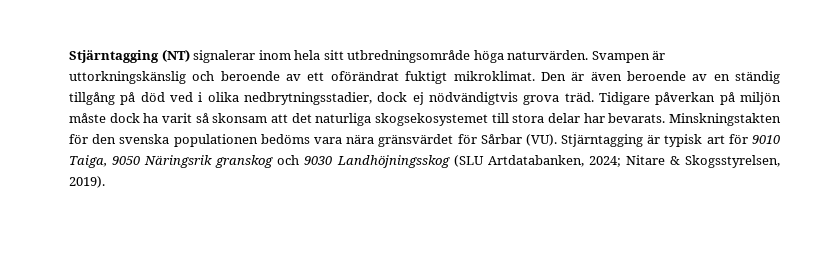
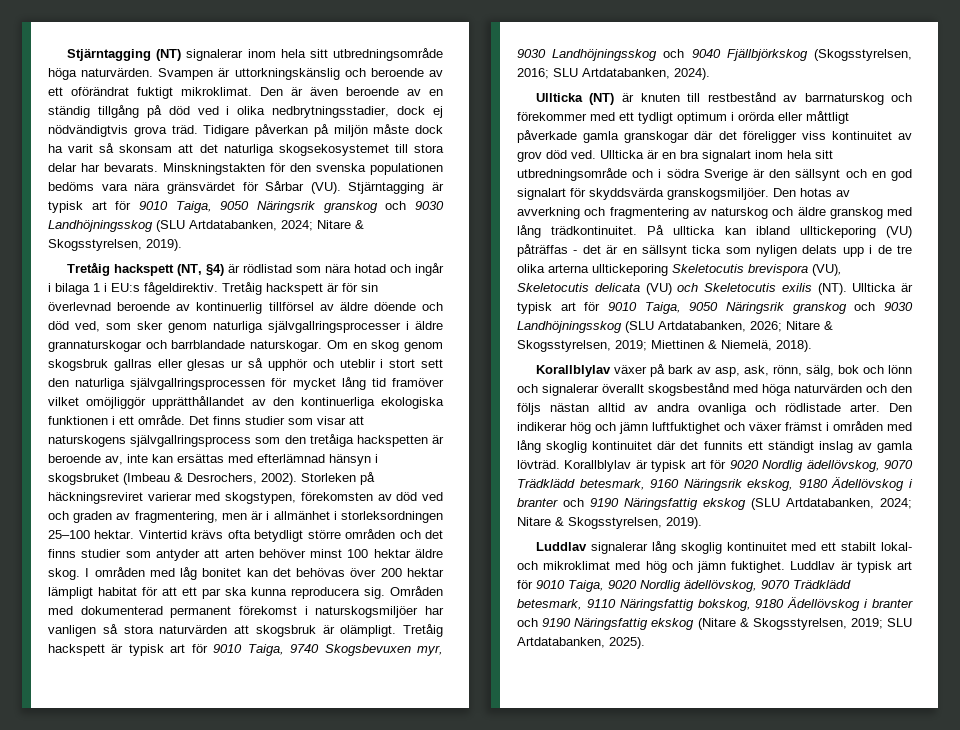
+ Tretåig hackspett (NT, §4) är rödlistad som nära hotad och ingår i bilaga 1 i EU:s fågeldirektiv. Tretåig hackspett är för sin överlevnad beroende av kontinuerlig tillförsel av äldre döende och död ved, som sker genom naturliga självgallringsprocesser i äldre grannaturskogar och barrblandade naturskogar. Om en skog genom skogsbruk gallras eller glesas ur så upphör och uteblir i stort sett den naturliga självgallringsprocessen för mycket lång tid framöver vilket omöjliggör upprätthållandet av den kontinuerliga ekologiska funktionen i ett område. Det finns studier som visar att naturskogens självgallringsprocess som den tretåiga hackspetten är beroende av, inte kan ersättas med efterlämnad hänsyn i skogsbruket (Imbeau & Desrochers, 2002). Storleken på häckningsreviret varierar med skogstypen, förekomsten av död ved och graden av fragmentering, men är i allmänhet i storleksordningen 25–100 hektar. Vintertid krävs ofta betydligt större områden och det finns studier som antyder att arten behöver minst 100 hektar äldre skog. I områden med låg bonitet kan det behövas över 200 hektar lämpligt habitat för att ett par ska kunna reproducera sig. Områden med dokumenterad permanent förekomst i naturskogsmiljöer har vanligen så stora naturvärden att skogsbruk är olämpligt. Tretåig hackspett är typisk art för 9010 Taiga, 9740 Skogsbevuxen myr, 9030 Landhöjningsskog och 9040 Fjällbjörkskog (Skogsstyrelsen, 2016; SLU Artdatabanken, 2024).
+ Ullticka (NT) är knuten till restbestånd av barrnaturskog och förekommer med ett tydligt optimum i orörda eller måttligt påverkade gamla granskogar där det föreligger viss kontinuitet av grov död ved. Ullticka är en bra signalart inom hela sitt utbredningsområde och i södra Sverige är den sällsynt och en god signalart för skyddsvärda granskogsmiljöer. Den hotas av avverkning och fragmentering av naturskog och äldre granskog med lång trädkontinuitet. På ullticka kan ibland ulltickeporing (VU) påträffas - det är en sällsynt ticka som nyligen delats upp i de tre olika arterna ulltickeporing Skeletocutis brevispora (VU), Skeletocutis delicata (VU) och Skeletocutis exilis (NT). Ullticka är typisk art för 9010 Taiga, 9050 Näringsrik granskog och 9030 Landhöjningsskog (SLU Artdatabanken, 2026; Nitare & Skogsstyrelsen, 2019; Miettinen & Niemelä, 2018).
+ Korallblylav växer på bark av asp, ask, rönn, sälg, bok och lönn och signalerar överallt skogsbestånd med höga naturvärden och den följs nästan alltid av andra ovanliga och rödlistade arter. Den indikerar hög och jämn luftfuktighet och växer främst i områden med lång skoglig kontinuitet där det funnits ett ständigt inslag av gamla lövträd. Korallblylav är typisk art för 9020 Nordlig ädellövskog, 9070 Trädklädd betesmark, 9160 Näringsrik ekskog, 9180 Ädellövskog i branter och 9190 Näringsfattig ekskog (SLU Artdatabanken, 2024; Nitare & Skogsstyrelsen, 2019).
+ Luddlav signalerar lång skoglig kontinuitet med ett stabilt lokal- och mikroklimat med hög och jämn fuktighet. Luddlav är typisk art för 9010 Taiga, 9020 Nordlig ädellövskog, 9070 Trädklädd betesmark, 9110 Näringsfattig bokskog, 9180 Ädellövskog i branter och 9190 Näringsfattig ekskog (Nitare & Skogsstyrelsen, 2019; SLU Artdatabanken, 2025).

